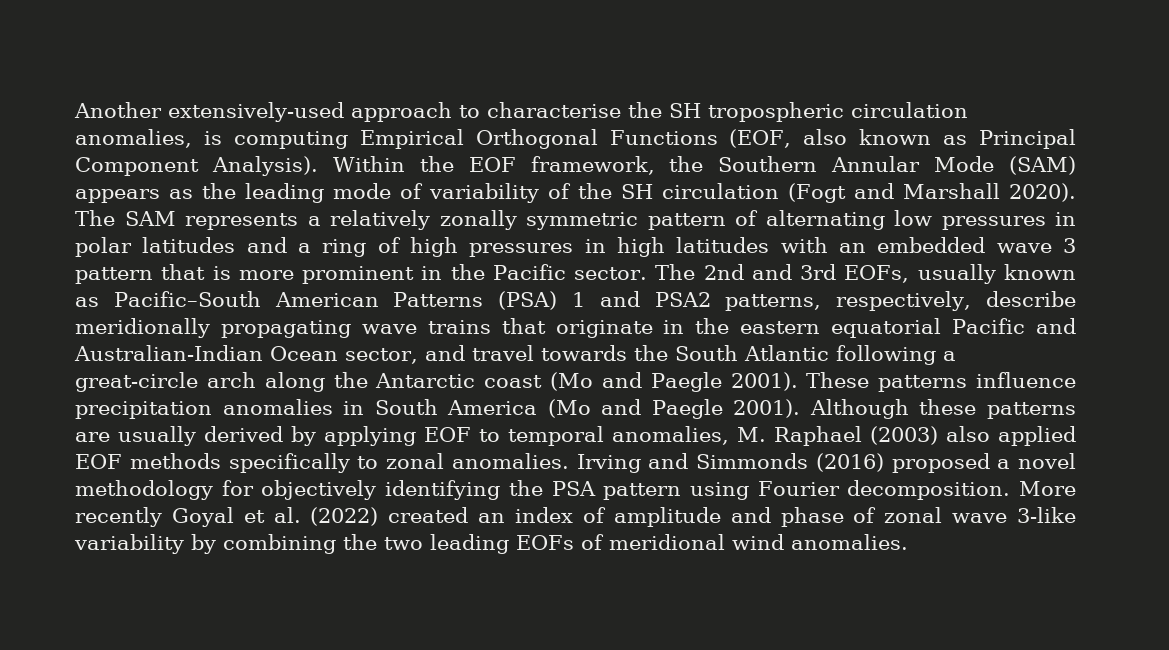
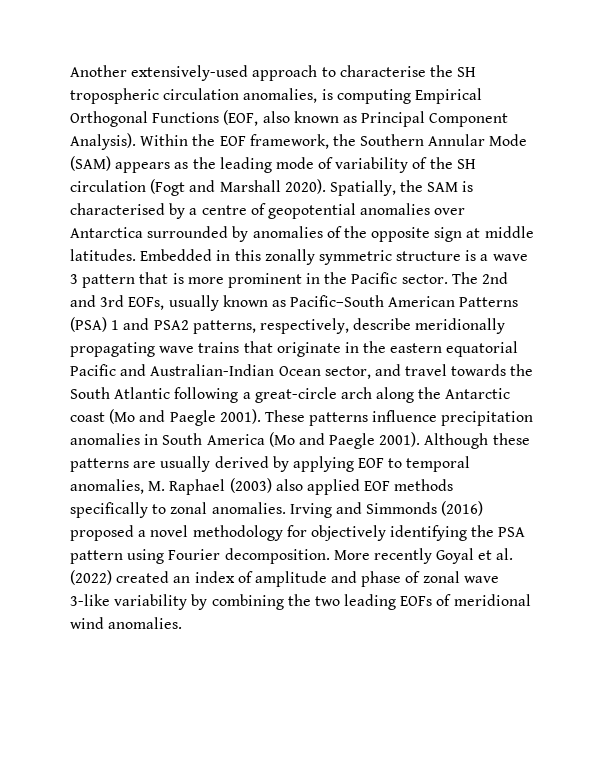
- The SAM represents a relatively zonally symmetric pattern of alternating low pressures in polar latitudes and a ring of high pressures in high latitudes with an embedded wave 3 pattern that is more prominent in the Pacific sector.
+ Spatially, the SAM is characterised by a centre of geopotential anomalies over Antarctica surrounded by anomalies of the opposite sign at middle latitudes. Embedded in this zonally symmetric structure is a wave 3 pattern that is more prominent in the Pacific sector.

